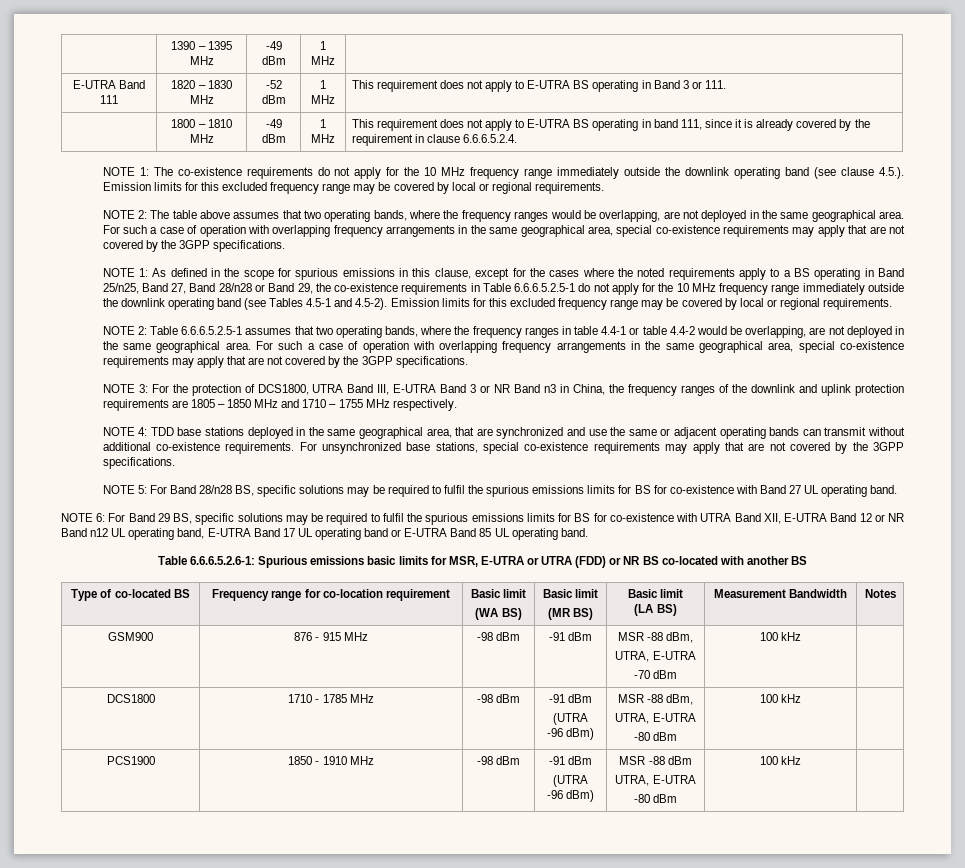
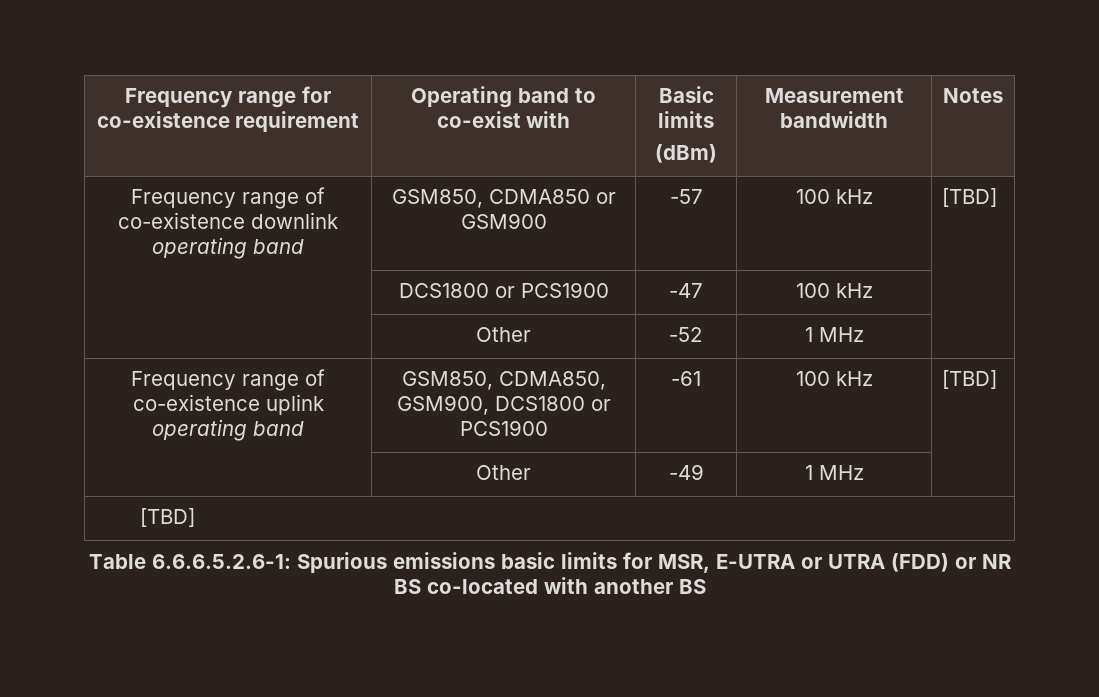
- | 1390 – 1395 MHz | -49 dBm | 1 MHz |
- E-UTRA Band 111 | 1820 – 1830 MHz | -52 dBm | 1 MHz | This requirement does not apply to E-UTRA BS operating in Band 3 or 111.
- | 1800 – 1810 MHz | -49 dBm | 1 MHz | This requirement does not apply to E-UTRA BS operating in band 111, since it is already covered by the requirement in clause 6.6.6.5.2.4.
- NOTE 1: The co-existence requirements do not apply for the 10 MHz frequency range immediately outside the downlink operating band (see clause 4.5.). Emission limits for this excluded frequency range may be covered by local or regional requirements.
- NOTE 2: The table above assumes that two operating bands, where the frequency ranges would be overlapping, are not deployed in the same geographical area. For such a case of operation with overlapping frequency arrangements in the same geographical area, special co-existence requirements may apply that are not covered by the 3GPP specifications.
- NOTE 1: As defined in the scope for spurious emissions in this clause, except for the cases where the noted requirements apply to a BS operating in Band 25/n25, Band 27, Band 28/n28 or Band 29, the co-existence requirements in Table 6.6.6.5.2.5-1 do not apply for the 10 MHz frequency range immediately outside the downlink operating band (see Tables 4.5-1 and 4.5-2). Emission limits for this excluded frequency range may be covered by local or regional requirements.
- NOTE 2: Table 6.6.6.5.2.5-1 assumes that two operating bands, where the frequency ranges in table 4.4-1 or table 4.4-2 would be overlapping, are not deployed in the same geographical area. For such a case of operation with overlapping frequency arrangements in the same geographical area, special co-existence requirements may apply that are not covered by the 3GPP specifications.
- NOTE 3: For the protection of DCS1800, UTRA Band III, E-UTRA Band 3 or NR Band n3 in China, the frequency ranges of the downlink and uplink protection requirements are 1805 – 1850 MHz and 1710 – 1755 MHz respectively.
- NOTE 4: TDD base stations deployed in the same geographical area, that are synchronized and use the same or adjacent operating bands can transmit without additional co-existence requirements. For unsynchronized base stations, special co-existence requirements may apply that are not covered by the 3GPP specifications.
- NOTE 5: For Band 28/n28 BS, specific solutions may be required to fulfil the spurious emissions limits for BS for co-existence with Band 27 UL operating band.
- NOTE 6: For Band 29 BS, specific solutions may be required to fulfil the spurious emissions limits for BS for co-existence with UTRA Band XII, E-UTRA Band 12 or NR Band n12 UL operating band, E-UTRA Band 17 UL operating band or E-UTRA Band 85 UL operating band.
+ Frequency range for co-existence requirement | Operating band to co-exist with | Basic limits
+ (dBm) | Measurement bandwidth | Notes
+ Frequency range of co-existence downlink operating band | GSM850, CDMA850 or GSM900 | -57 | 100 kHz | [TBD]
+ | DCS1800 or PCS1900 | -47 | 100 kHz |
+ | Other | -52 | 1 MHz |
+ Frequency range of co-existence uplink operating band | GSM850, CDMA850, GSM900, DCS1800 or PCS1900 | -61 | 100 kHz | [TBD]
+ | Other | -49 | 1 MHz |
+ [TBD]
- Type of co-located BS | Frequency range for co-location requirement | Basic limit
- (WA BS) | Basic limit
- (MR BS) | Basic limit
- (LA BS) | Measurement Bandwidth | Notes
- GSM900 | 876 - 915 MHz | -98 dBm | -91 dBm | MSR -88 dBm,
- UTRA, E-UTRA
- -70 dBm | 100 kHz |
- DCS1800 | 1710 - 1785 MHz | -98 dBm | -91 dBm
- (UTRA
- -96 dBm) | MSR -88 dBm,
- UTRA, E-UTRA
- -80 dBm | 100 kHz |
- PCS1900 | 1850 - 1910 MHz | -98 dBm | -91 dBm
- (UTRA
- -96 dBm) | MSR -88 dBm
- UTRA, E-UTRA
- -80 dBm | 100 kHz |

